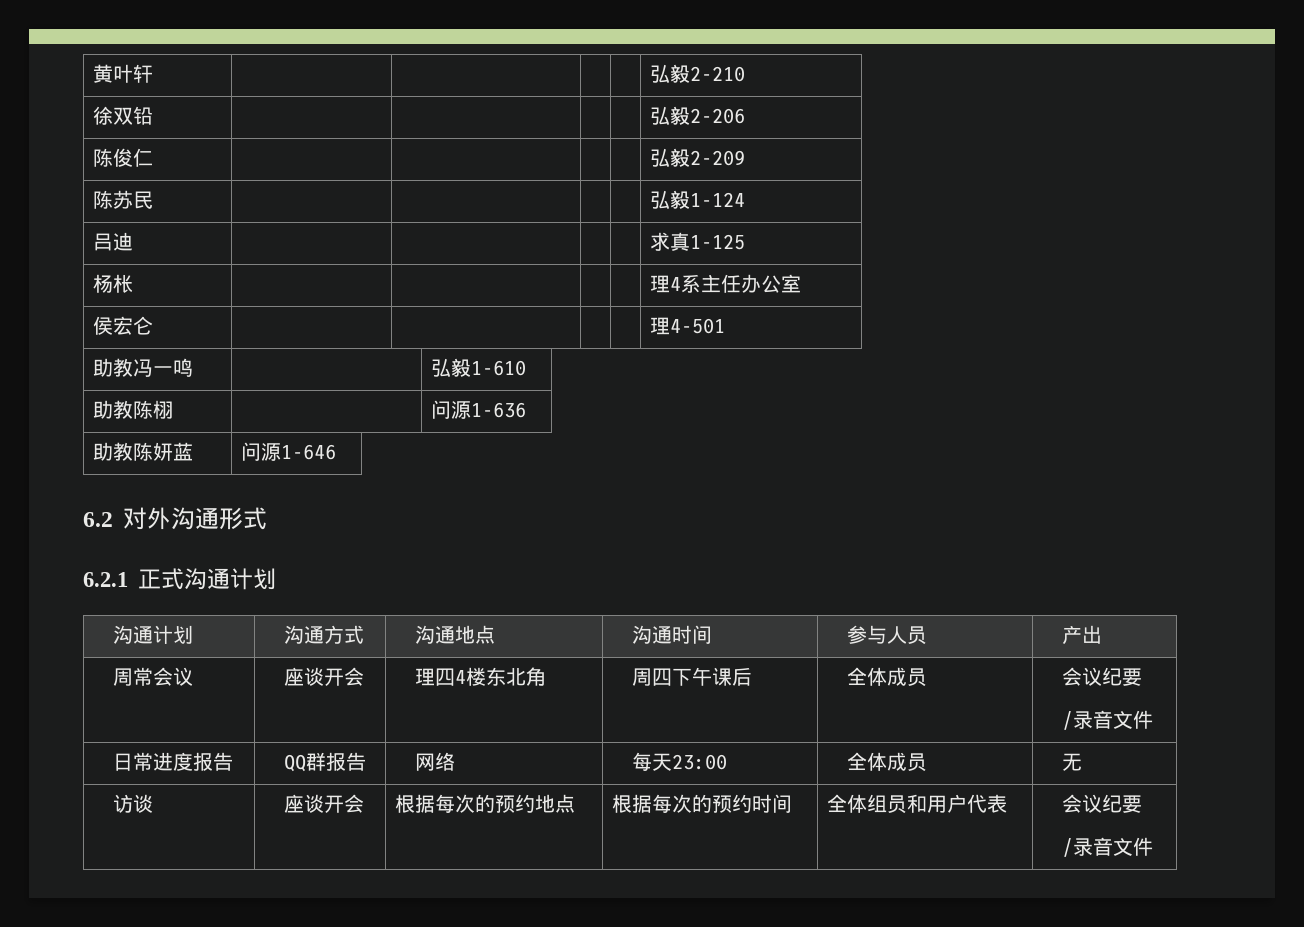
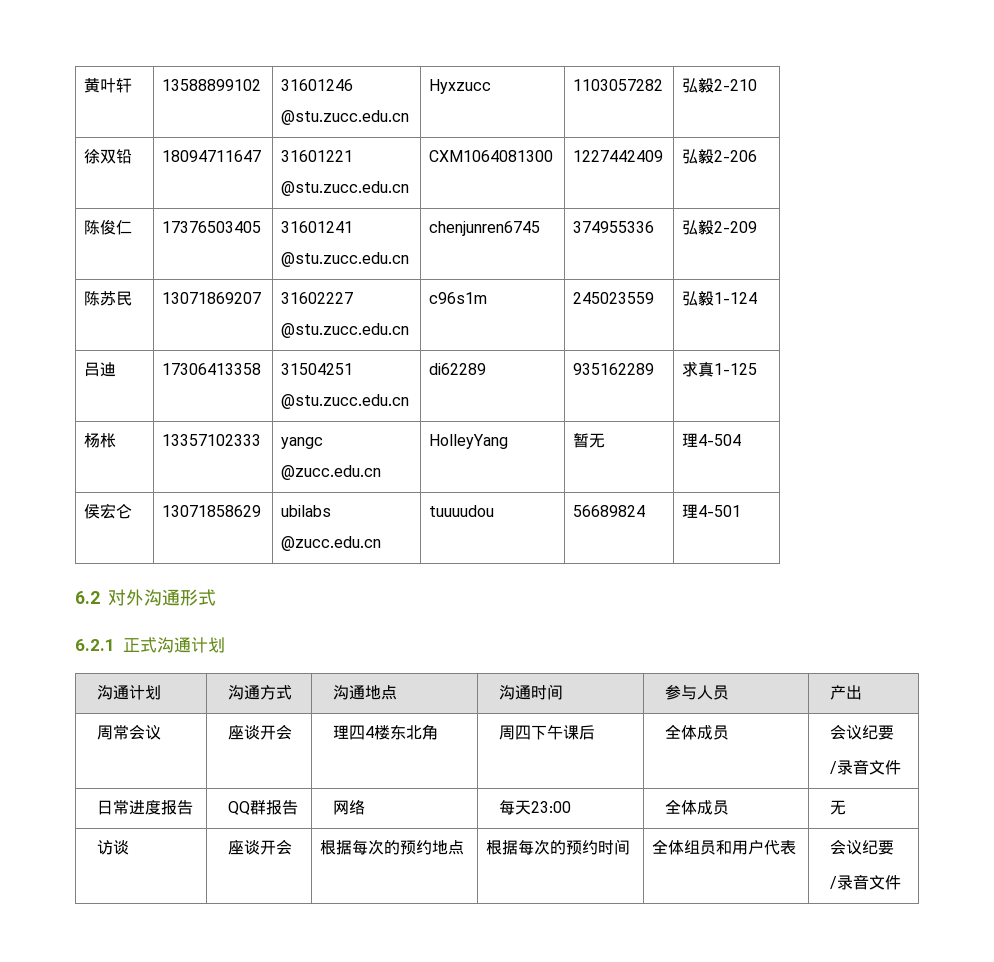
- 黄叶轩 | | | | | 弘毅2-210
+ 黄叶轩 | 13588899102 | 31601246
+ @stu.zucc.edu.cn | Hyxzucc | 1103057282 | 弘毅2-210
- 徐双铅 | | | | | 弘毅2-206
+ 徐双铅 | 18094711647 | 31601221
+ @stu.zucc.edu.cn | CXM1064081300 | 1227442409 | 弘毅2-206
- 陈俊仁 | | | | | 弘毅2-209
+ 陈俊仁 | 17376503405 | 31601241
+ @stu.zucc.edu.cn | chenjunren6745 | 374955336 | 弘毅2-209
- 陈苏民 | | | | | 弘毅1-124
- 吕迪 | | | | | 求真1-125
- 杨枨 | | | | | 理4系主任办公室
- 侯宏仑 | | | | | 理4-501
- 助教冯一鸣 | | 弘毅1-610
- 助教陈栩 | | 问源1-636
- 助教陈妍蓝 | 问源1-646
+ 陈苏民 | 13071869207 | 31602227
+ @stu.zucc.edu.cn | c96s1m | 245023559 | 弘毅1-124
+ 吕迪 | 17306413358 | 31504251
+ @stu.zucc.edu.cn | di62289 | 935162289 | 求真1-125
+ 杨枨 | 13357102333 | yangc
+ @zucc.edu.cn | HolleyYang | 暂无 | 理4-504
+ 侯宏仑 | 13071858629 | ubilabs
+ @zucc.edu.cn | tuuuudou | 56689824 | 理4-501

